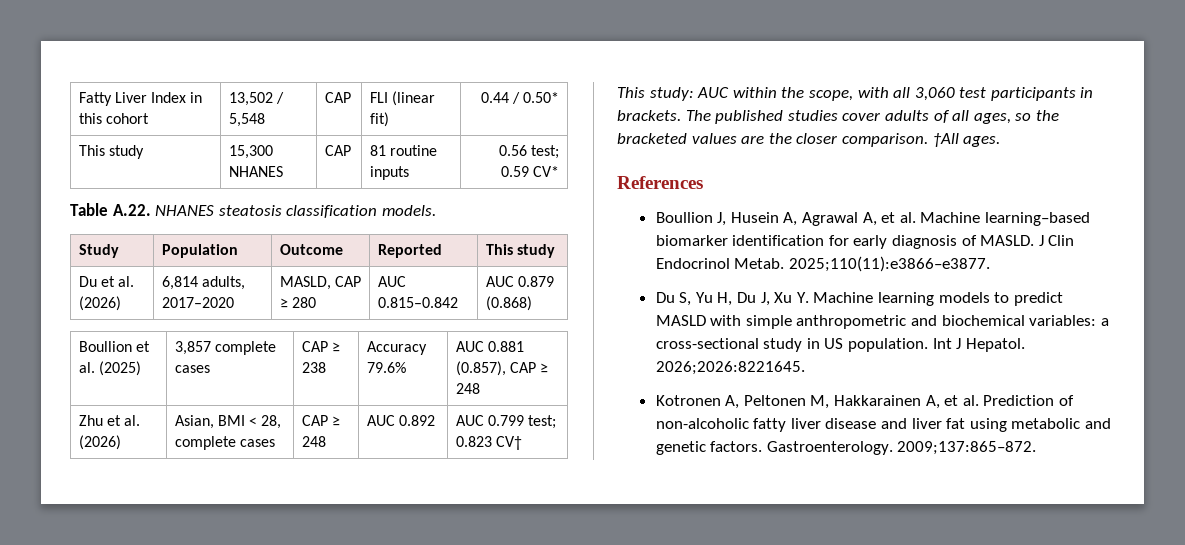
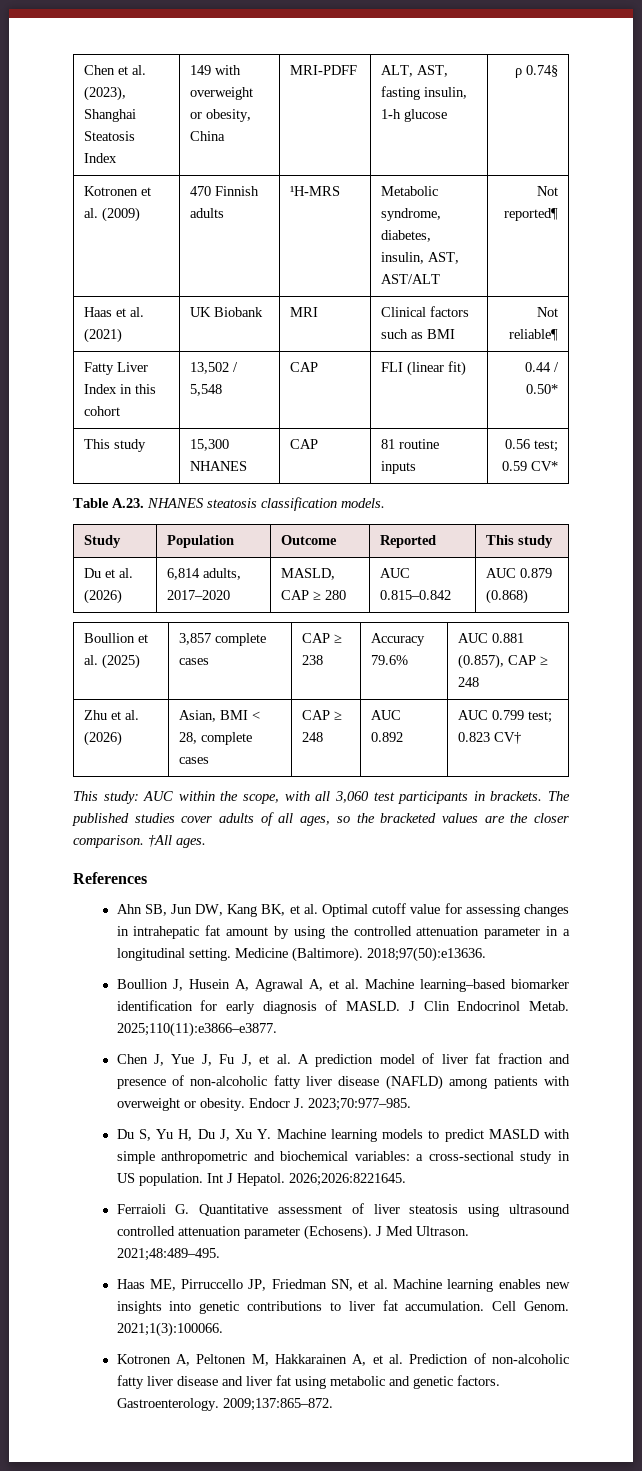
+ Chen et al. (2023), Shanghai Steatosis Index | 149 with overweight or obesity, China | MRI-PDFF | ALT, AST, fasting insulin, 1-h glucose | ρ 0.74§
+ Kotronen et al. (2009) | 470 Finnish adults | ¹H-MRS | Metabolic syndrome, diabetes, insulin, AST, AST/ALT | Not reported¶
+ Haas et al. (2021) | UK Biobank | MRI | Clinical factors such as BMI | Not reliable¶
- Table A.22. NHANES steatosis classification models.
+ Table A.23. NHANES steatosis classification models.
+ Ahn SB, Jun DW, Kang BK, et al. Optimal cutoff value for assessing changes in intrahepatic fat amount by using the controlled attenuation parameter in a longitudinal setting. Medicine (Baltimore). 2018;97(50):e13636.
+ Chen J, Yue J, Fu J, et al. A prediction model of liver fat fraction and presence of non-alcoholic fatty liver disease (NAFLD) among patients with overweight or obesity. Endocr J. 2023;70:977–985.
+ Ferraioli G. Quantitative assessment of liver steatosis using ultrasound controlled attenuation parameter (Echosens). J Med Ultrason. 2021;48:489–495.
+ Haas ME, Pirruccello JP, Friedman SN, et al. Machine learning enables new insights into genetic contributions to liver fat accumulation. Cell Genom. 2021;1(3):100066.

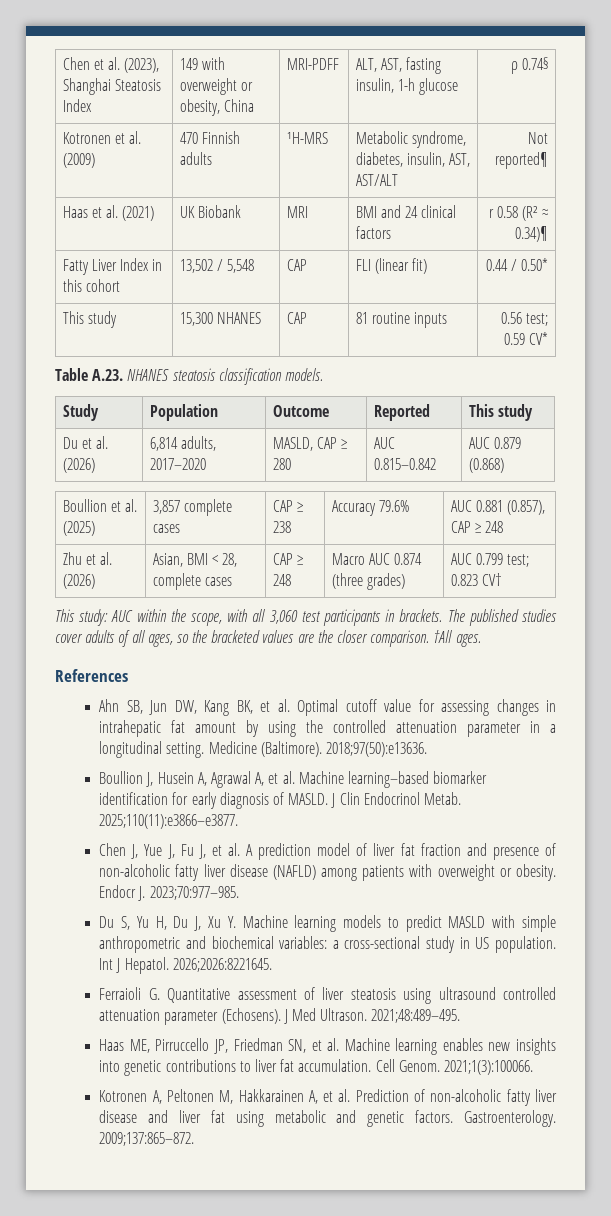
- Haas et al. (2021) | UK Biobank | MRI | Clinical factors such as BMI | Not reliable¶
+ Haas et al. (2021) | UK Biobank | MRI | BMI and 24 clinical factors | r 0.58 (R² ≈ 0.34)¶
- Zhu et al. (2026) | Asian, BMI < 28, complete cases | CAP ≥ 248 | AUC 0.892 | AUC 0.799 test; 0.823 CV†
+ Zhu et al. (2026) | Asian, BMI < 28, complete cases | CAP ≥ 248 | Macro AUC 0.874 (three grades) | AUC 0.799 test; 0.823 CV†

